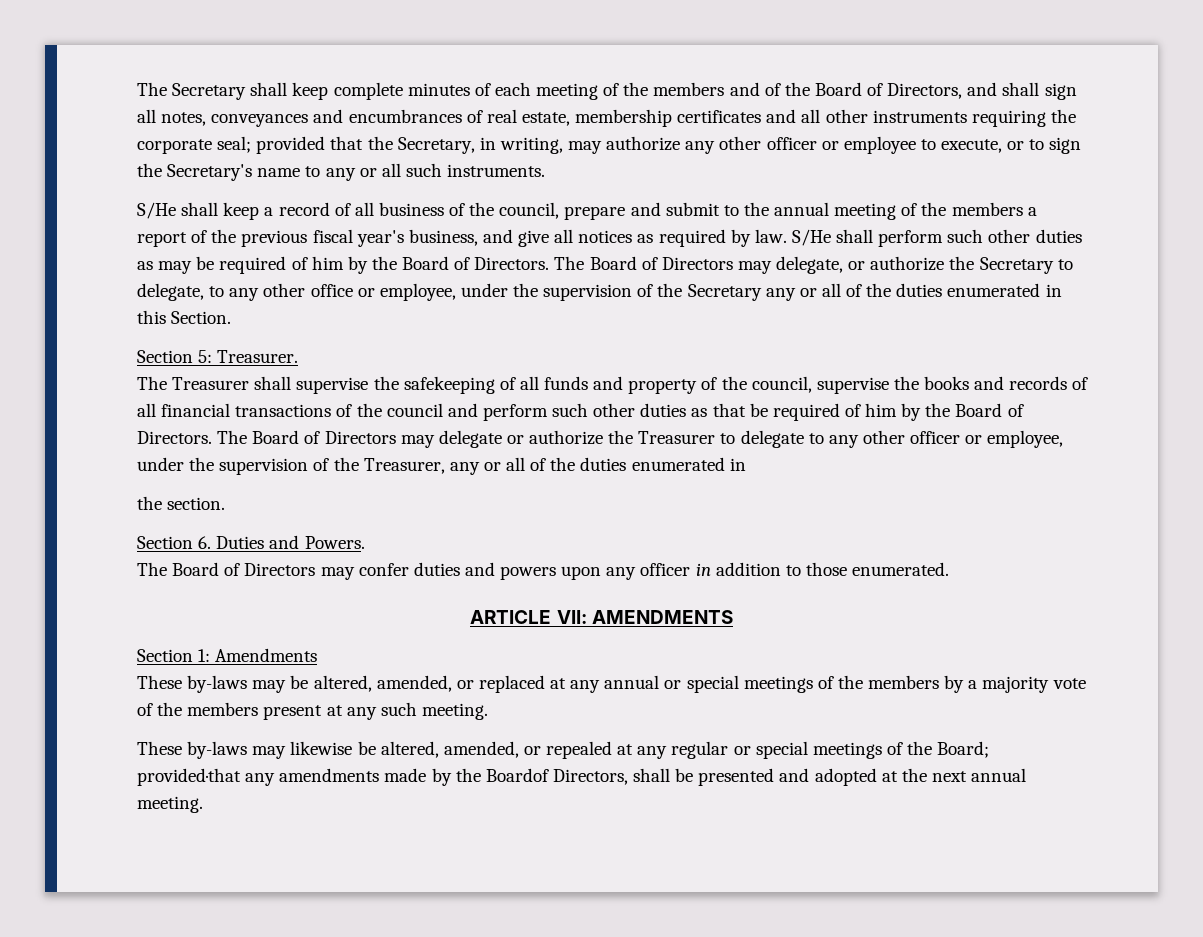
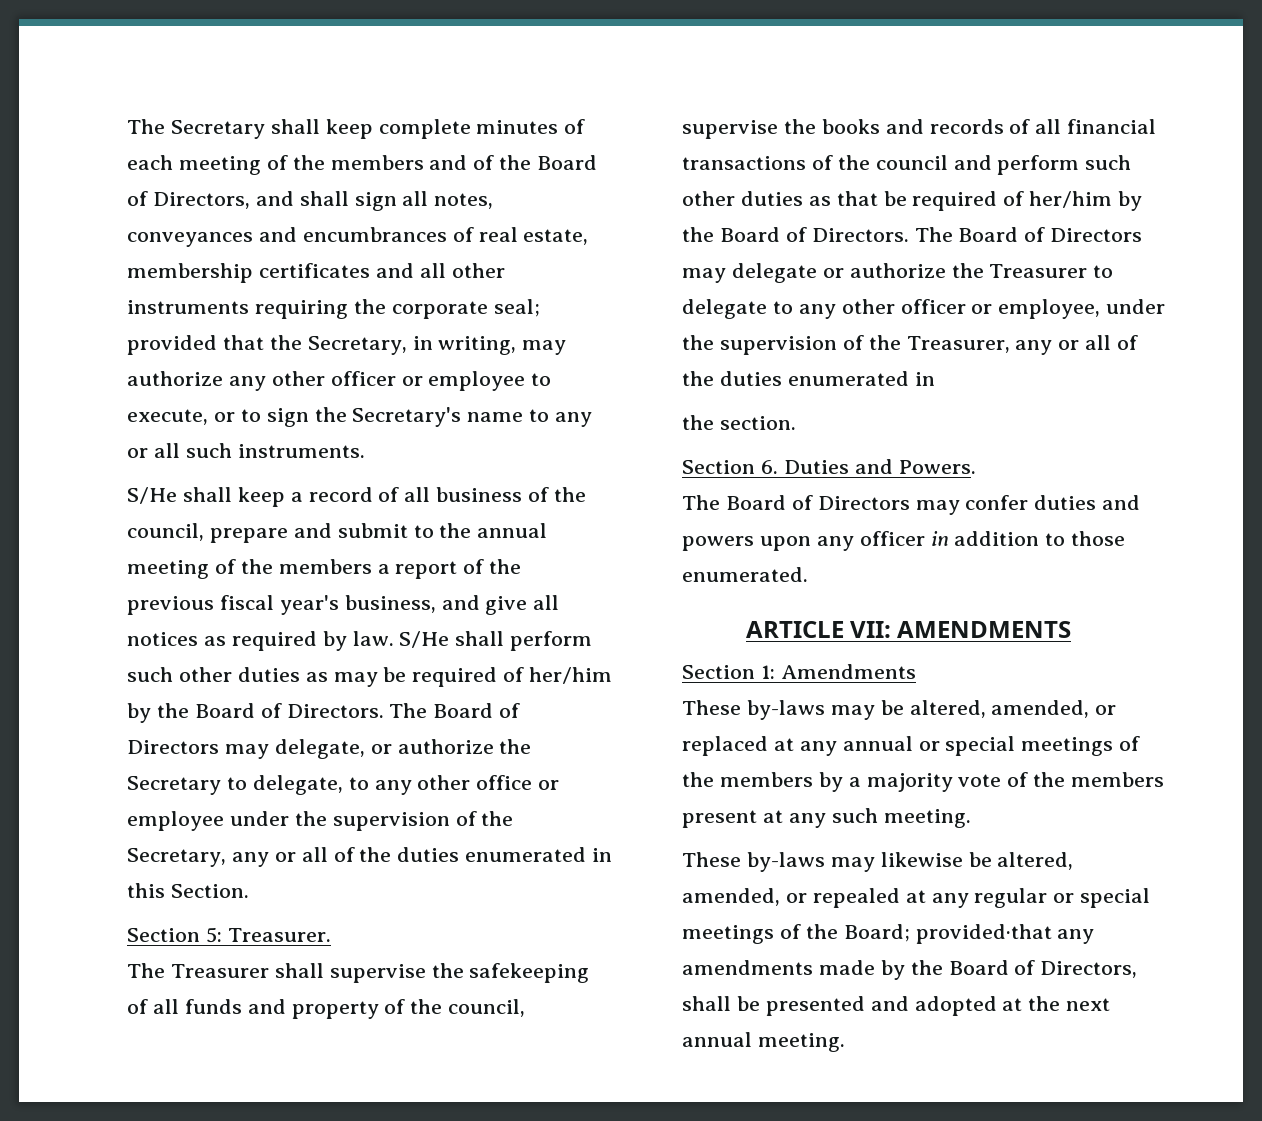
- S/He shall perform such other duties as may be required of him by the Board of Directors.
+ S/He shall perform such other duties as may be required of her/him by the Board of Directors.
- The Board of Directors may delegate, or authorize the Secretary to delegate, to any other office or employee, under the supervision of the Secretary any or all of the duties enumerated in this Section.
+ The Board of Directors may delegate, or authorize the Secretary to delegate, to any other office or employee under the supervision of the Secretary, any or all of the duties enumerated in this Section.
- The Treasurer shall supervise the safekeeping of all funds and property of the council, supervise the books and records of all financial transactions of the council and perform such other duties as that be required of him by the Board of Directors.
+ The Treasurer shall supervise the safekeeping of all funds and property of the council, supervise the books and records of all financial transactions of the council and perform such other duties as that be required of her/him by the Board of Directors.
- These by-laws may likewise be altered, amended, or repealed at any regular or special meetings of the Board; provided·that any amendments made by the Boardof Directors, shall be presented and adopted at the next annual meeting.
+ These by-laws may likewise be altered, amended, or repealed at any regular or special meetings of the Board; provided·that any amendments made by the Board of Directors, shall be presented and adopted at the next annual meeting.

